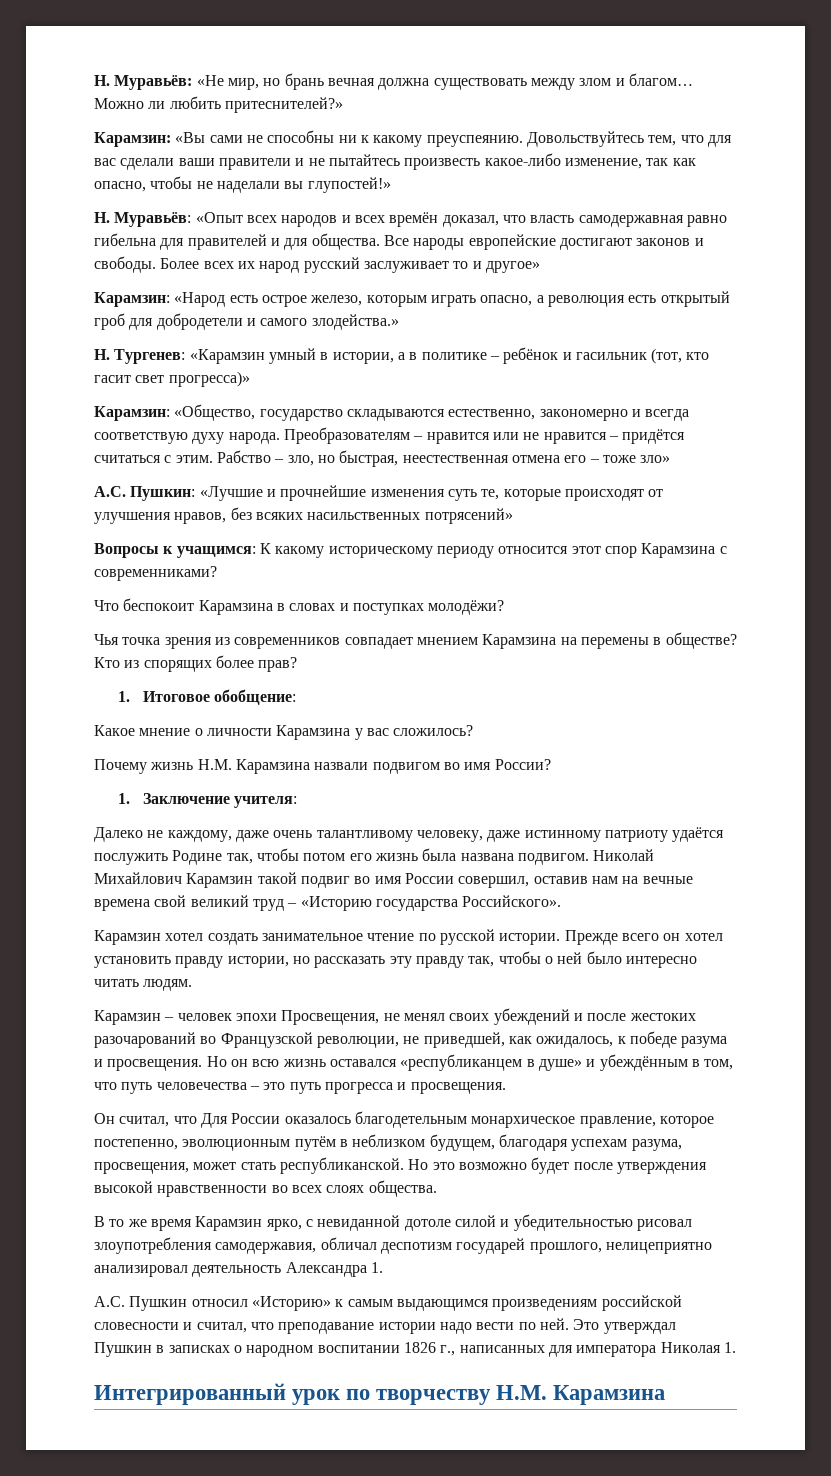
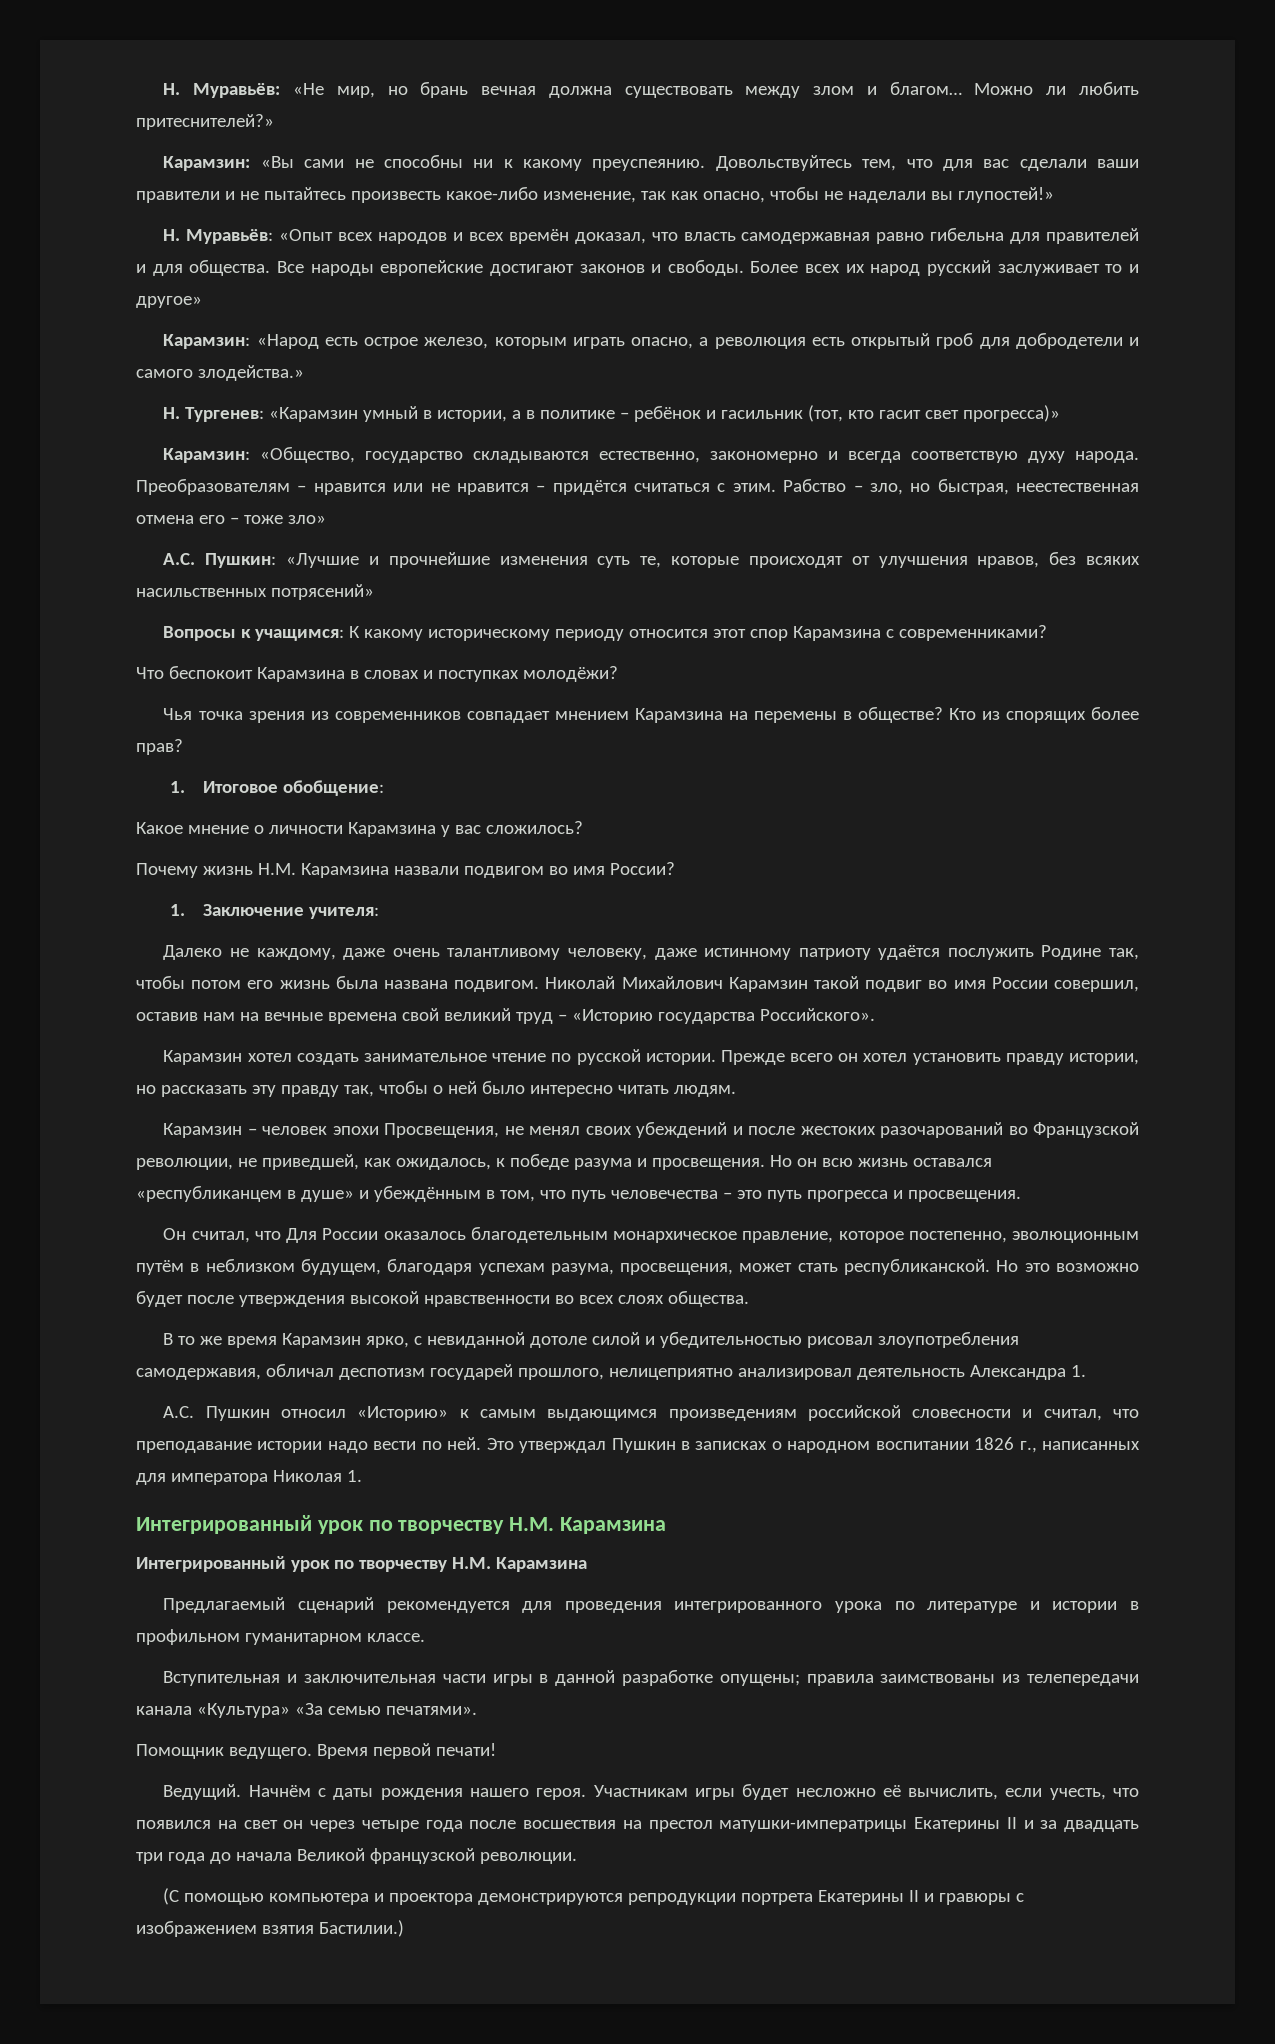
  Это утверждал Пушкин в записках о народном воспитании 1826 г., написанных для императора Николая 1.
  Интегрированный урок по творчеству Н.М. Карамзина
+ Интегрированный урок по творчеству Н.М. Карамзина
+ Предлагаемый сценарий рекомендуется для проведения интегрированного урока по литературе и истории в профильном гуманитарном классе.
+ Вступительная и заключительная части игры в данной разработке опущены; правила заимствованы из телепередачи канала «Культура» «За семью печатями».
+ Помощник ведущего. Время первой печати!
+ Ведущий. Начнём с даты рождения нашего героя. Участникам игры будет несложно её вычислить, если учесть, что появился на свет он через четыре года после восшествия на престол матушки-императрицы Екатерины II и за двадцать три года до начала Великой французской революции.
+ (С помощью компьютера и проектора демонстрируются репродукции портрета Екатерины II и гравюры с изображением взятия Бастилии.)

